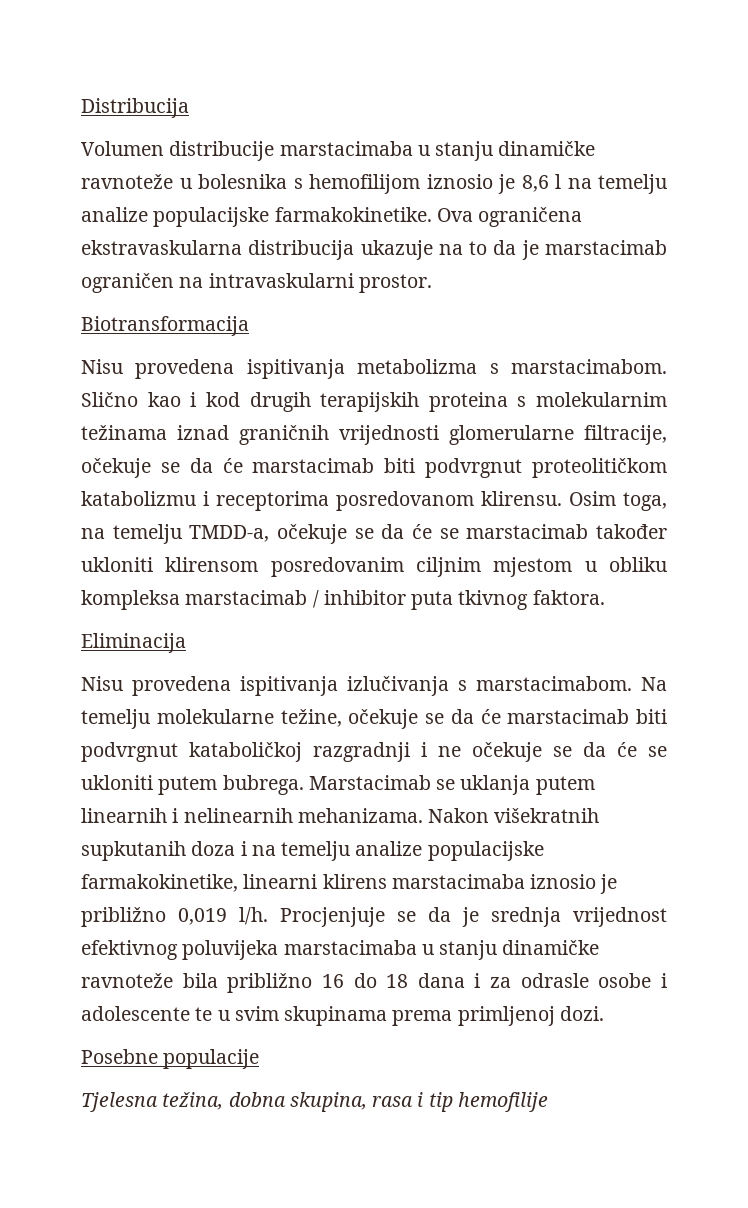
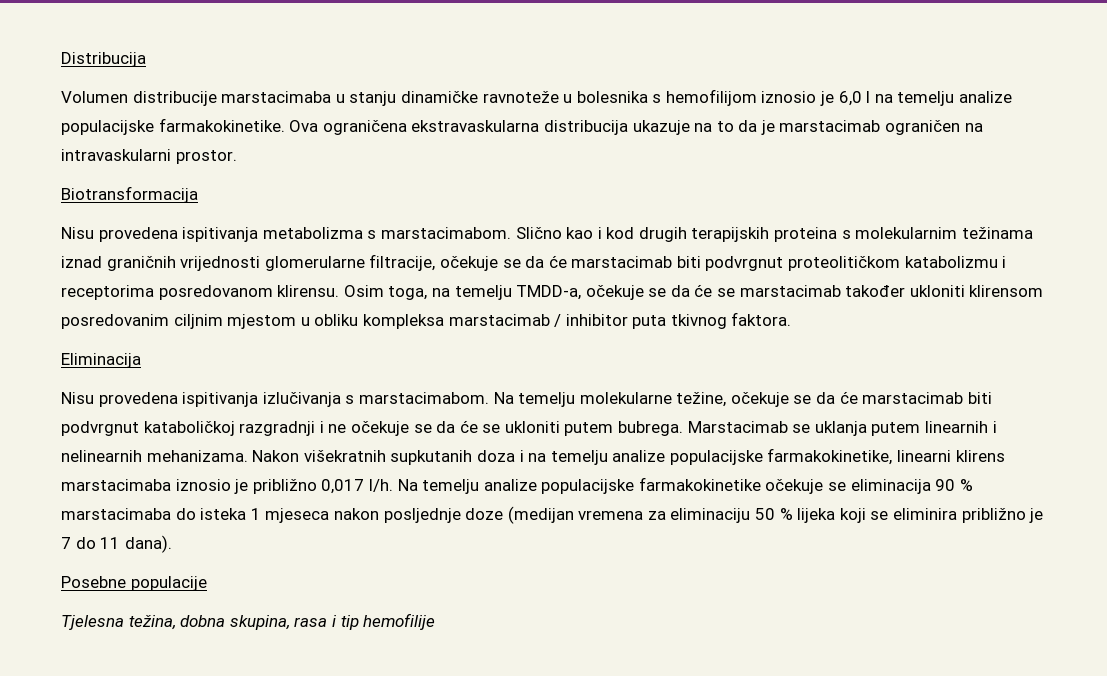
- Volumen distribucije marstacimaba u stanju dinamičke ravnoteže u bolesnika s hemofilijom iznosio je 8,6 l na temelju analize populacijske farmakokinetike.
+ Volumen distribucije marstacimaba u stanju dinamičke ravnoteže u bolesnika s hemofilijom iznosio je 6,0 l na temelju analize populacijske farmakokinetike.
- Nakon višekratnih supkutanih doza i na temelju analize populacijske farmakokinetike, linearni klirens marstacimaba iznosio je približno 0,019 l/h. Procjenjuje se da je srednja vrijednost efektivnog poluvijeka marstacimaba u stanju dinamičke ravnoteže bila približno 16 do 18 dana i za odrasle osobe i adolescente te u svim skupinama prema primljenoj dozi.
+ Nakon višekratnih supkutanih doza i na temelju analize populacijske farmakokinetike, linearni klirens marstacimaba iznosio je približno 0,017 l/h. Na temelju analize populacijske farmakokinetike očekuje se eliminacija 90 % marstacimaba do isteka 1 mjeseca nakon posljednje doze (medijan vremena za eliminaciju 50 % lijeka koji se eliminira približno je 7 do 11 dana).

